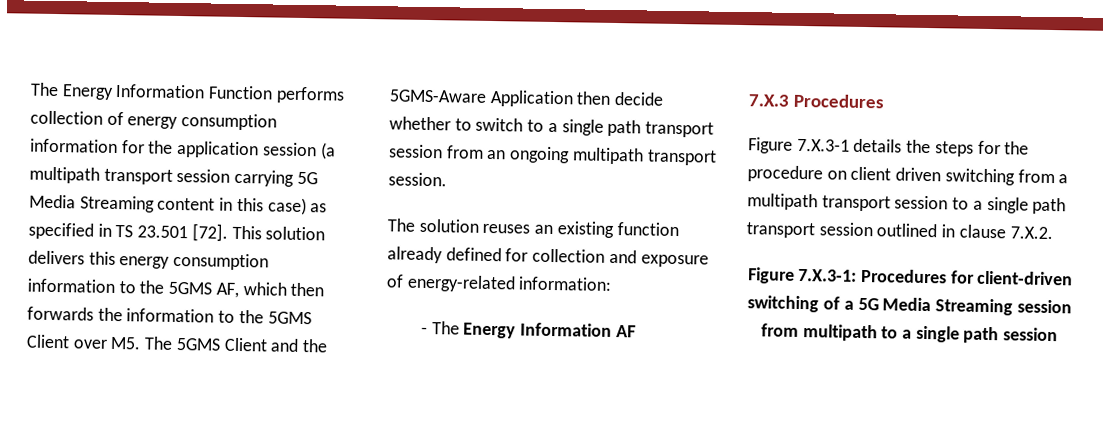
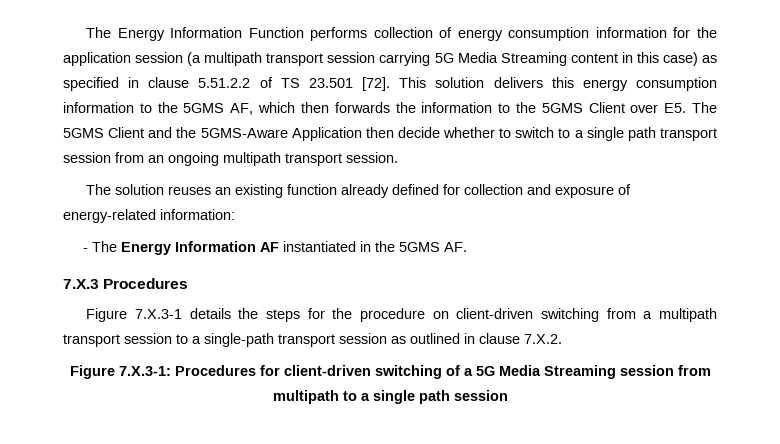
- The Energy Information Function performs collection of energy consumption information for the application session (a multipath transport session carrying 5G Media Streaming content in this case) as specified in TS 23.501 [72].
+ The Energy Information Function performs collection of energy consumption information for the application session (a multipath transport session carrying 5G Media Streaming content in this case) as specified in clause 5.51.2.2 of TS 23.501 [72].
- This solution delivers this energy consumption information to the 5GMS AF, which then forwards the information to the 5GMS Client over M5. The 5GMS Client and the 5GMS-Aware Application then decide whether to switch to a single path transport session from an ongoing multipath transport session.
+ This solution delivers this energy consumption information to the 5GMS AF, which then forwards the information to the 5GMS Client over E5. The 5GMS Client and the 5GMS-Aware Application then decide whether to switch to a single path transport session from an ongoing multipath transport session.
- - The Energy Information AF
+ - The Energy Information AF instantiated in the 5GMS AF.
- Figure 7.X.3-1 details the steps for the procedure on client driven switching from a multipath transport session to a single path transport session outlined in clause 7.X.2.
+ Figure 7.X.3-1 details the steps for the procedure on client-driven switching from a multipath transport session to a single-path transport session as outlined in clause 7.X.2.

